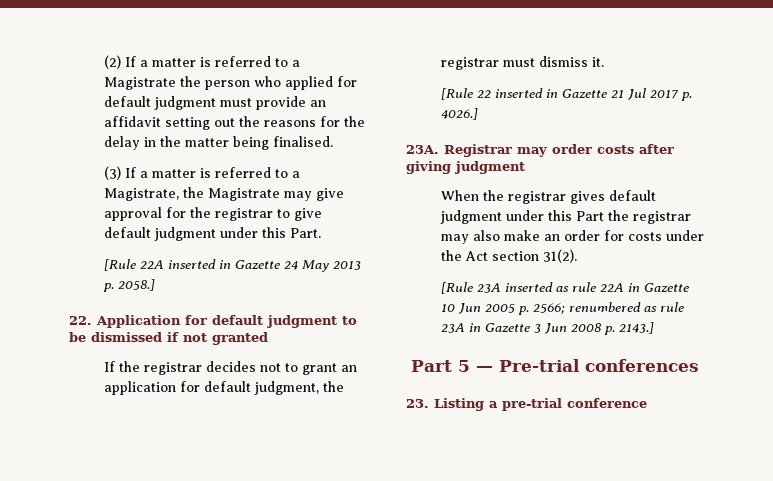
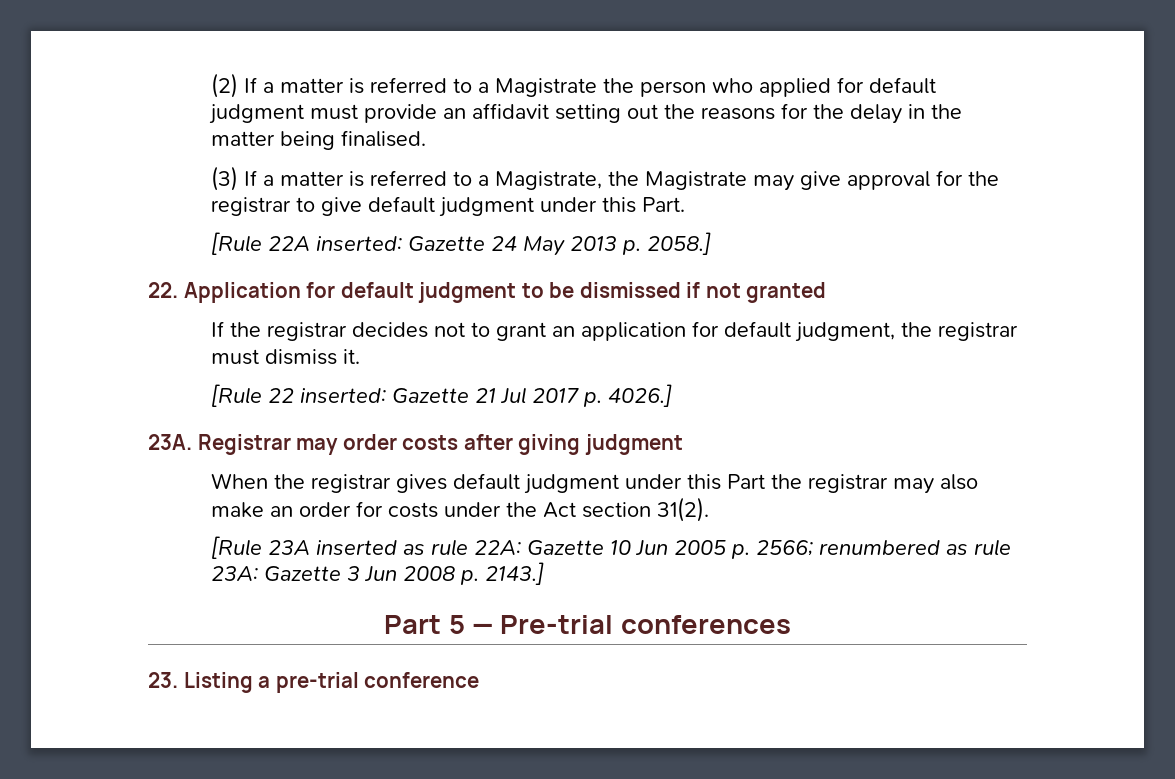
- [Rule 22A inserted in Gazette 24 May 2013 p. 2058.]
+ [Rule 22A inserted: Gazette 24 May 2013 p. 2058.]
- [Rule 22 inserted in Gazette 21 Jul 2017 p. 4026.]
+ [Rule 22 inserted: Gazette 21 Jul 2017 p. 4026.]
- [Rule 23A inserted as rule 22A in Gazette 10 Jun 2005 p. 2566; renumbered as rule 23A in Gazette 3 Jun 2008 p. 2143.]
+ [Rule 23A inserted as rule 22A: Gazette 10 Jun 2005 p. 2566; renumbered as rule 23A: Gazette 3 Jun 2008 p. 2143.]

